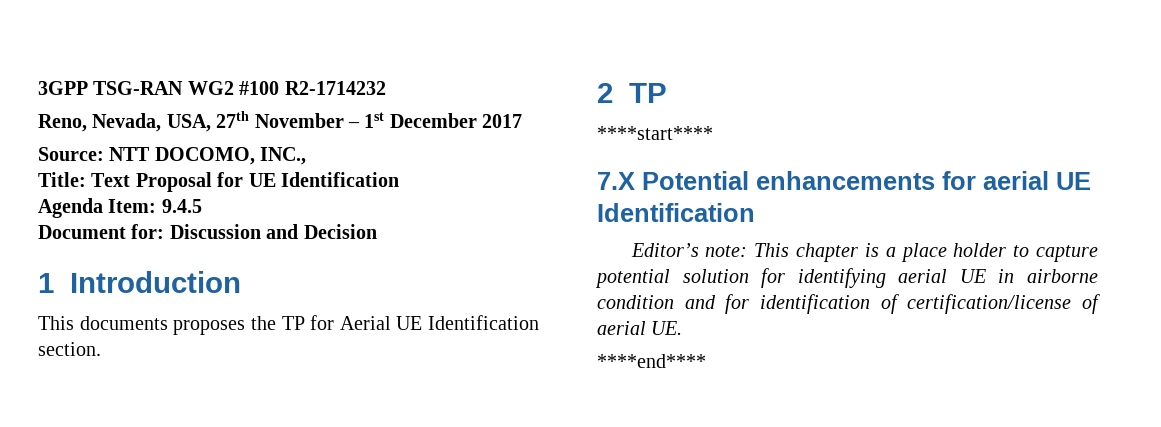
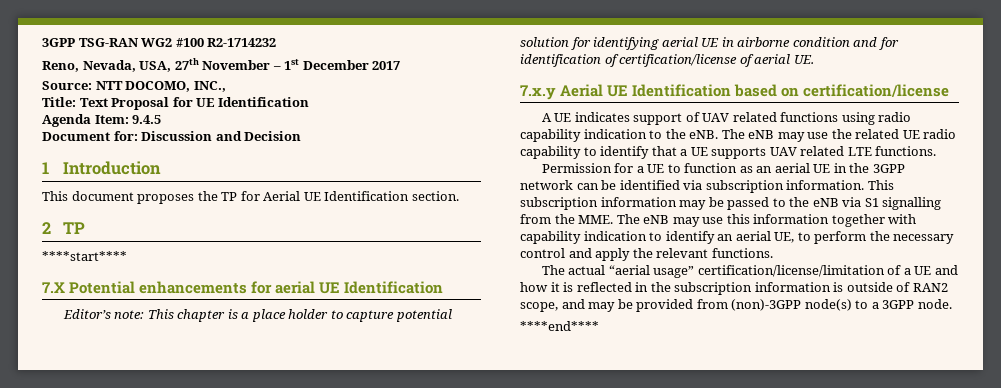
- This documents proposes the TP for Aerial UE Identification section.
+ This document proposes the TP for Aerial UE Identification section.
+ 7.x.y Aerial UE Identification based on certification/license
+ A UE indicates support of UAV related functions using radio capability indication to the eNB. The eNB may use the related UE radio capability to identify that a UE supports UAV related LTE functions.
+ Permission for a UE to function as an aerial UE in the 3GPP network can be identified via subscription information. This subscription information may be passed to the eNB via S1 signalling from the MME. The eNB may use this information together with capability indication to identify an aerial UE, to perform the necessary control and apply the relevant functions.
+ The actual “aerial usage” certification/license/limitation of a UE and how it is reflected in the subscription information is outside of RAN2 scope, and may be provided from (non)-3GPP node(s) to a 3GPP node.

